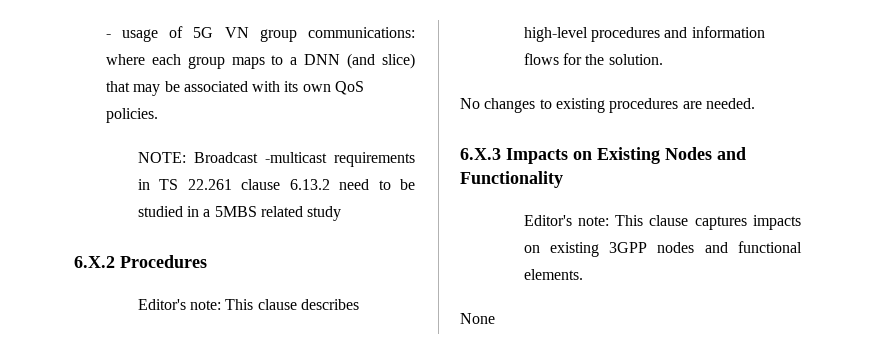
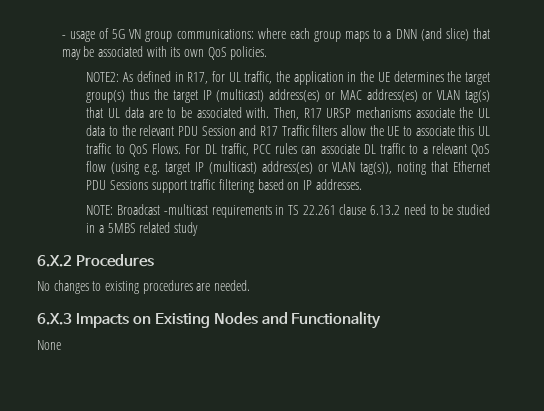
+ NOTE2: As defined in R17, for UL traffic, the application in the UE determines the target group(s) thus the target IP (multicast) address(es) or MAC address(es) or VLAN tag(s) that UL data are to be associated with. Then, R17 URSP mechanisms associate the UL data to the relevant PDU Session and R17 Traffic filters allow the UE to associate this UL traffic to QoS Flows. For DL traffic, PCC rules can associate DL traffic to a relevant QoS flow (using e.g. target IP (multicast) address(es) or VLAN tag(s)), noting that Ethernet PDU Sessions support traffic filtering based on IP addresses.
- Editor's note: This clause describes high-level procedures and information flows for the solution.
- Editor's note: This clause captures impacts on existing 3GPP nodes and functional elements.

